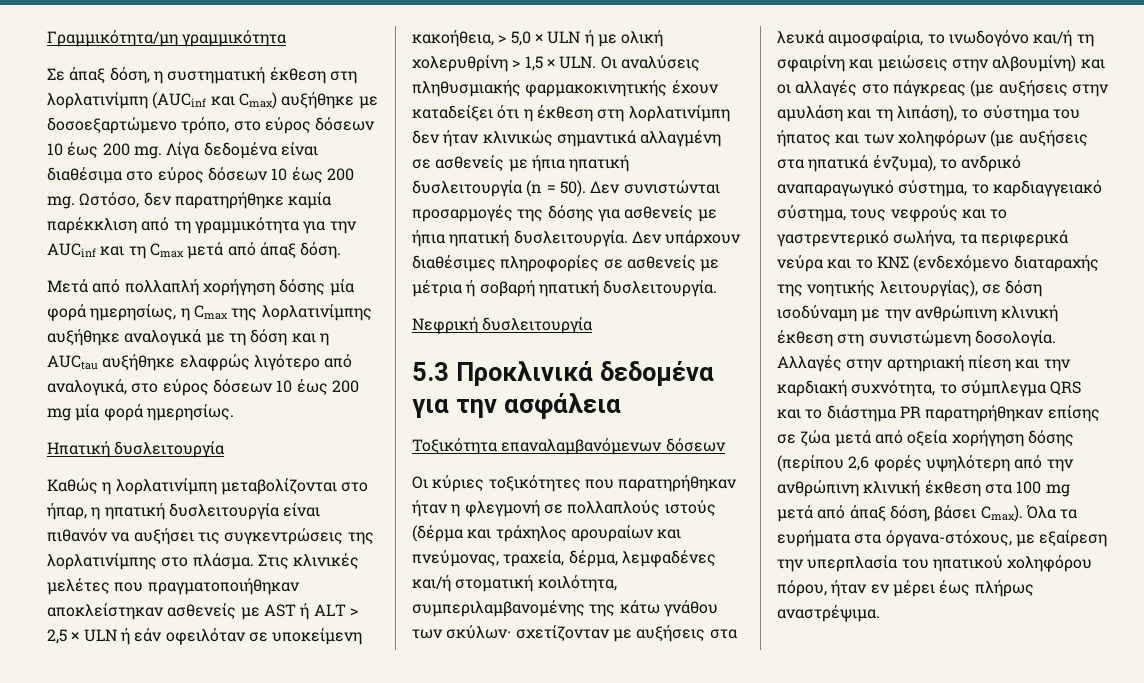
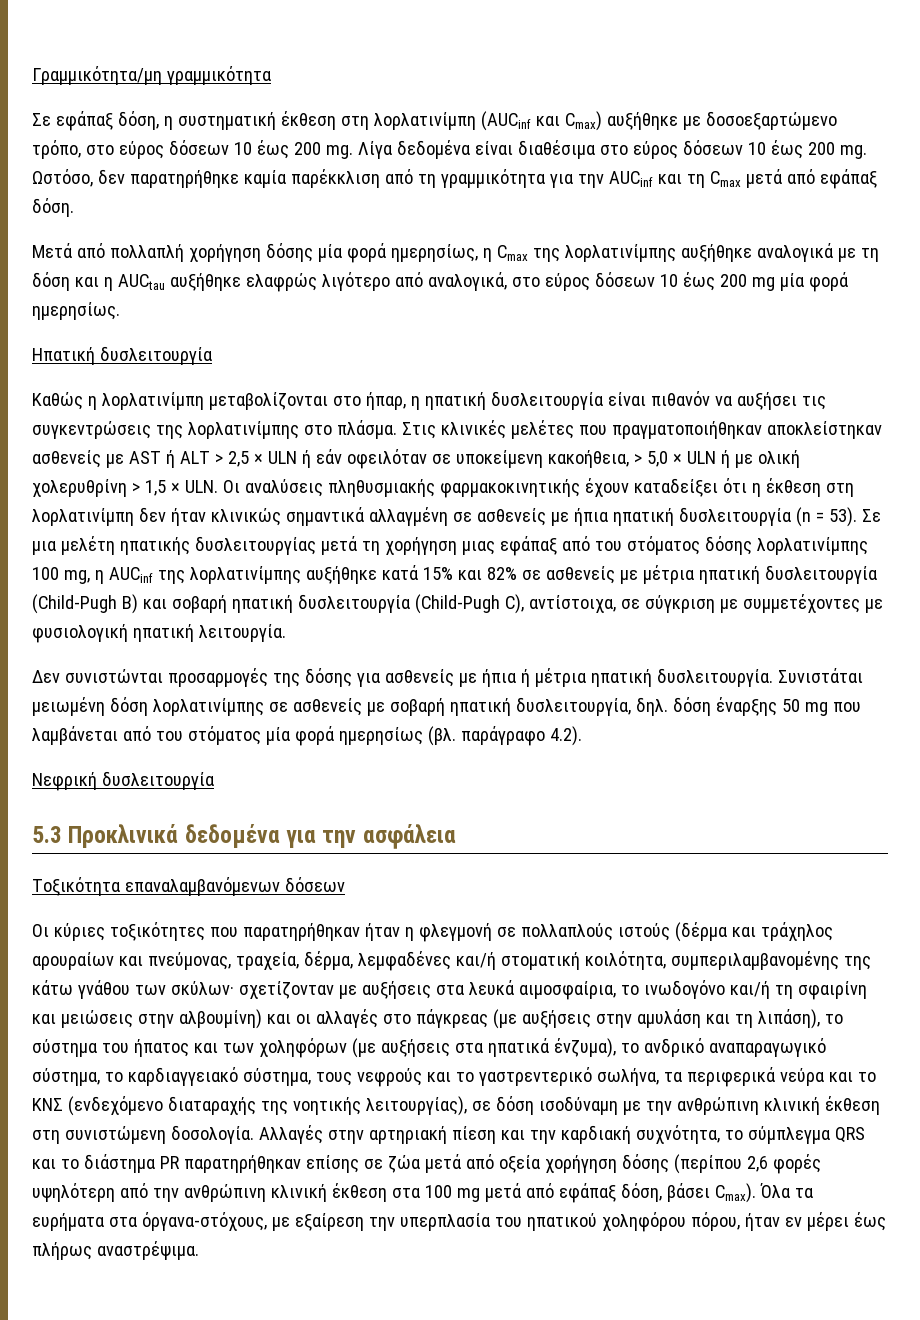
- Σε άπαξ δόση, η συστηματική έκθεση στη λορλατινίμπη (AUCinf και Cmax) αυξήθηκε με δοσοεξαρτώμενο τρόπο, στο εύρος δόσεων 10 έως 200 mg.
+ Σε εφάπαξ δόση, η συστηματική έκθεση στη λορλατινίμπη (AUCinf και Cmax) αυξήθηκε με δοσοεξαρτώμενο τρόπο, στο εύρος δόσεων 10 έως 200 mg.
- Ωστόσο, δεν παρατηρήθηκε καμία παρέκκλιση από τη γραμμικότητα για την AUCinf και τη Cmax μετά από άπαξ δόση.
+ Ωστόσο, δεν παρατηρήθηκε καμία παρέκκλιση από τη γραμμικότητα για την AUCinf και τη Cmax μετά από εφάπαξ δόση.
- Στις κλινικές μελέτες που πραγματοποιήθηκαν αποκλείστηκαν ασθενείς με AST ή ALT > 2,5 × ULN ή εάν οφειλόταν σε υποκείμενη κακοήθεια, > 5,0 × ULN ή με ολική χολερυθρίνη > 1,5 × ULN. Οι αναλύσεις πληθυσμιακής φαρμακοκινητικής έχουν καταδείξει ότι η έκθεση στη λορλατινίμπη δεν ήταν κλινικώς σημαντικά αλλαγμένη σε ασθενείς με ήπια ηπατική δυσλειτουργία (n = 50). Δεν συνιστώνται προσαρμογές της δόσης για ασθενείς με ήπια ηπατική δυσλειτουργία. Δεν υπάρχουν διαθέσιμες πληροφορίες σε ασθενείς με μέτρια ή σοβαρή ηπατική δυσλειτουργία.
+ Στις κλινικές μελέτες που πραγματοποιήθηκαν αποκλείστηκαν ασθενείς με AST ή ALT > 2,5 × ULN ή εάν οφειλόταν σε υποκείμενη κακοήθεια, > 5,0 × ULN ή με ολική χολερυθρίνη > 1,5 × ULN. Οι αναλύσεις πληθυσμιακής φαρμακοκινητικής έχουν καταδείξει ότι η έκθεση στη λορλατινίμπη δεν ήταν κλινικώς σημαντικά αλλαγμένη σε ασθενείς με ήπια ηπατική δυσλειτουργία (n = 53). Σε μια μελέτη ηπατικής δυσλειτουργίας μετά τη χορήγηση μιας εφάπαξ από του στόματος δόσης λορλατινίμπης 100 mg, η AUCinf της λορλατινίμπης αυξήθηκε κατά 15% και 82% σε ασθενείς με μέτρια ηπατική δυσλειτουργία (Child-Pugh B) και σοβαρή ηπατική δυσλειτουργία (Child-Pugh C), αντίστοιχα, σε σύγκριση με συμμετέχοντες με φυσιολογική ηπατική λειτουργία.
+ Δεν συνιστώνται προσαρμογές της δόσης για ασθενείς με ήπια ή μέτρια ηπατική δυσλειτουργία. Συνιστάται μειωμένη δόση λορλατινίμπης σε ασθενείς με σοβαρή ηπατική δυσλειτουργία, δηλ. δόση έναρξης 50 mg που λαμβάνεται από του στόματος μία φορά ημερησίως (βλ. παράγραφο 4.2).
- Αλλαγές στην αρτηριακή πίεση και την καρδιακή συχνότητα, το σύμπλεγμα QRS και το διάστημα PR παρατηρήθηκαν επίσης σε ζώα μετά από οξεία χορήγηση δόσης (περίπου 2,6 φορές υψηλότερη από την ανθρώπινη κλινική έκθεση στα 100 mg μετά από άπαξ δόση, βάσει Cmax).
+ Αλλαγές στην αρτηριακή πίεση και την καρδιακή συχνότητα, το σύμπλεγμα QRS και το διάστημα PR παρατηρήθηκαν επίσης σε ζώα μετά από οξεία χορήγηση δόσης (περίπου 2,6 φορές υψηλότερη από την ανθρώπινη κλινική έκθεση στα 100 mg μετά από εφάπαξ δόση, βάσει Cmax).

